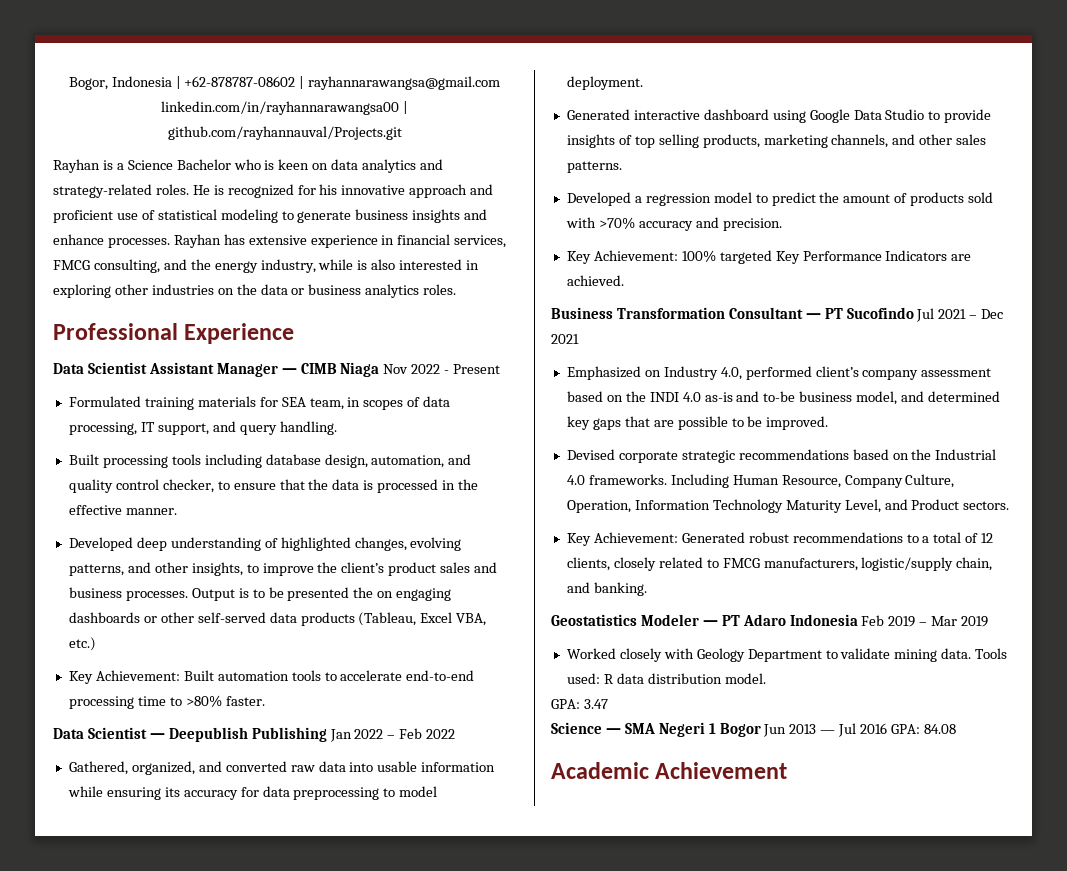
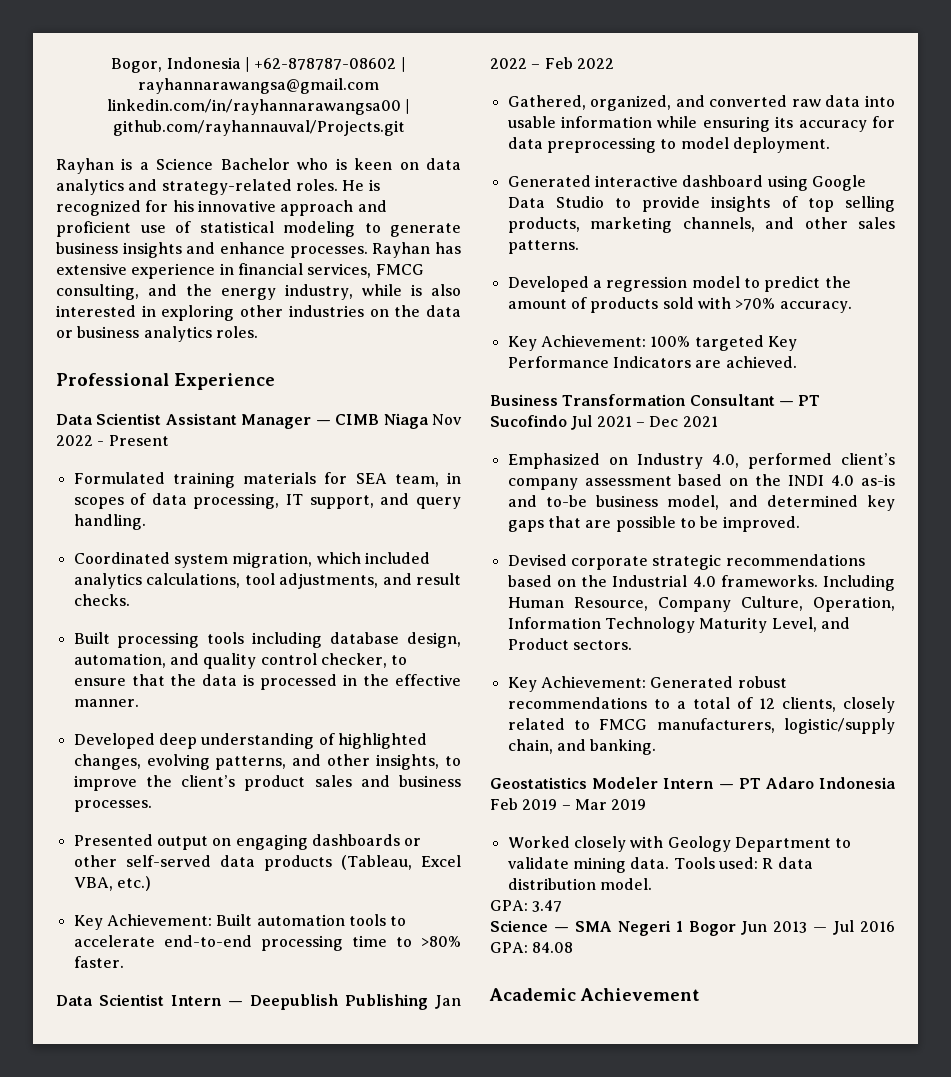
+ Coordinated system migration, which included analytics calculations, tool adjustments, and result checks.
- Developed deep understanding of highlighted changes, evolving patterns, and other insights, to improve the client’s product sales and business processes. Output is to be presented the on engaging dashboards or other self-served data products (Tableau, Excel VBA, etc.)
+ Developed deep understanding of highlighted changes, evolving patterns, and other insights, to improve the client’s product sales and business processes.
+ Presented output on engaging dashboards or other self-served data products (Tableau, Excel VBA, etc.)
- Data Scientist — Deepublish Publishing Jan 2022 – Feb 2022
+ Data Scientist Intern — Deepublish Publishing Jan 2022 – Feb 2022
- Developed a regression model to predict the amount of products sold with >70% accuracy and precision.
+ Developed a regression model to predict the amount of products sold with >70% accuracy.
- Geostatistics Modeler — PT Adaro Indonesia Feb 2019 – Mar 2019
+ Geostatistics Modeler Intern — PT Adaro Indonesia Feb 2019 – Mar 2019

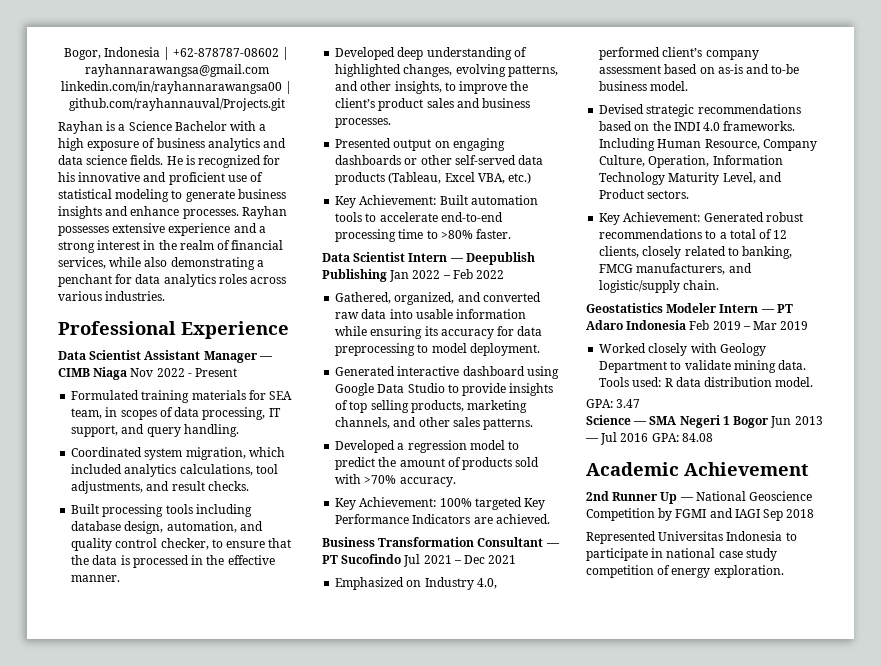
- Rayhan is a Science Bachelor who is keen on data analytics and strategy-related roles.
+ Rayhan is a Science Bachelor with a high exposure of business analytics and data science fields.
- He is recognized for his innovative approach and proficient use of statistical modeling to generate business insights and enhance processes.
+ He is recognized for his innovative and proficient use of statistical modeling to generate business insights and enhance processes.
- Rayhan has extensive experience in financial services, FMCG consulting, and the energy industry, while is also interested in exploring other industries on the data or business analytics roles.
+ Rayhan possesses extensive experience and a strong interest in the realm of financial services, while also demonstrating a penchant for data analytics roles across various industries.
- Emphasized on Industry 4.0, performed client’s company assessment based on the INDI 4.0 as-is and to-be business model, and determined key gaps that are possible to be improved.
+ Emphasized on Industry 4.0, performed client’s company assessment based on as-is and to-be business model.
- Devised corporate strategic recommendations based on the Industrial 4.0 frameworks.
+ Devised strategic recommendations based on the INDI 4.0 frameworks.
- Key Achievement: Generated robust recommendations to a total of 12 clients, closely related to FMCG manufacturers, logistic/supply chain, and banking.
+ Key Achievement: Generated robust recommendations to a total of 12 clients, closely related to banking, FMCG manufacturers, and logistic/supply chain.
+ 2nd Runner Up — National Geoscience Competition by FGMI and IAGI Sep 2018
+ Represented Universitas Indonesia to participate in national case study competition of energy exploration.

